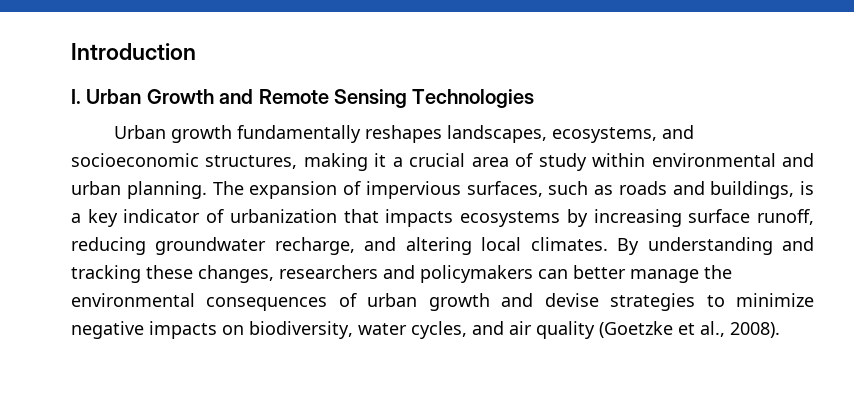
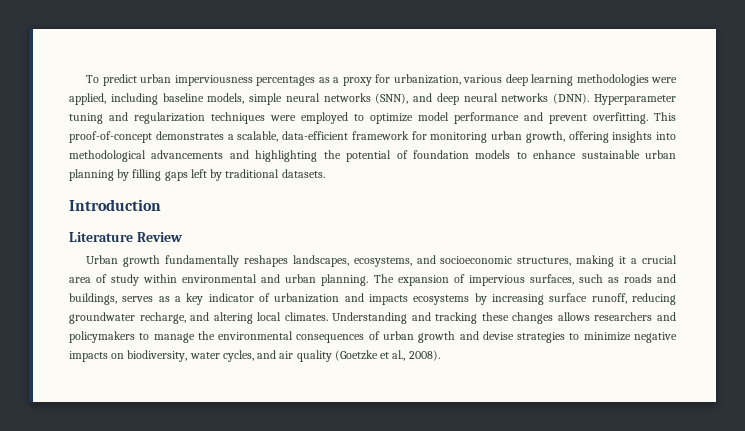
+ To predict urban imperviousness percentages as a proxy for urbanization, various deep learning methodologies were applied, including baseline models, simple neural networks (SNN), and deep neural networks (DNN). Hyperparameter tuning and regularization techniques were employed to optimize model performance and prevent overfitting. This proof-of-concept demonstrates a scalable, data-efficient framework for monitoring urban growth, offering insights into methodological advancements and highlighting the potential of foundation models to enhance sustainable urban planning by filling gaps left by traditional datasets.
  Introduction
- I. Urban Growth and Remote Sensing Technologies
+ Literature Review
- The expansion of impervious surfaces, such as roads and buildings, is a key indicator of urbanization that impacts ecosystems by increasing surface runoff, reducing groundwater recharge, and altering local climates.
+ The expansion of impervious surfaces, such as roads and buildings, serves as a key indicator of urbanization and impacts ecosystems by increasing surface runoff, reducing groundwater recharge, and altering local climates.
- By understanding and tracking these changes, researchers and policymakers can better manage the environmental consequences of urban growth and devise strategies to minimize negative impacts on biodiversity, water cycles, and air quality (Goetzke et al., 2008).
+ Understanding and tracking these changes allows researchers and policymakers to manage the environmental consequences of urban growth and devise strategies to minimize negative impacts on biodiversity, water cycles, and air quality (Goetzke et al., 2008).

